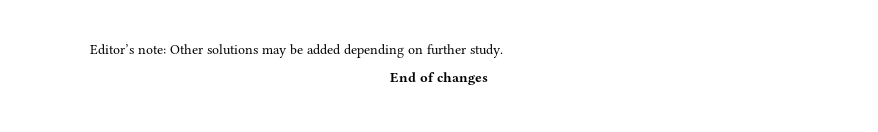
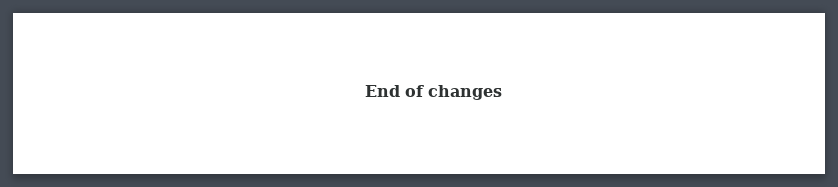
- Editor’s note: Other solutions may be added depending on further study.

